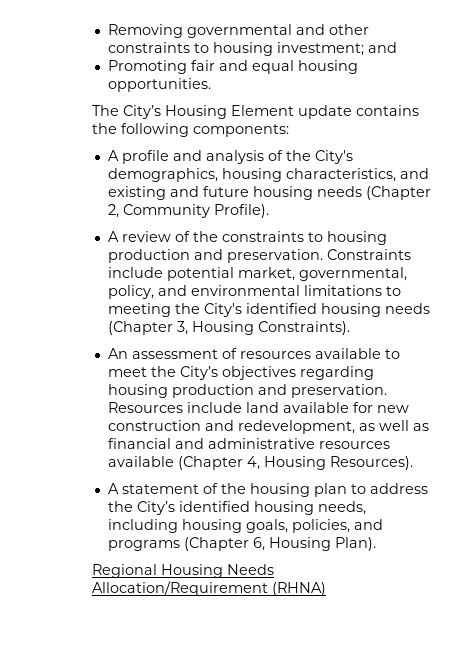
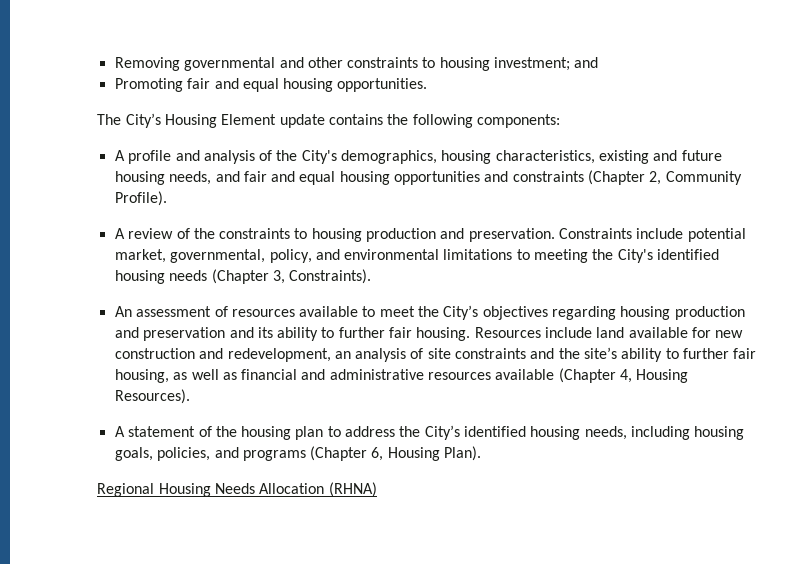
- A profile and analysis of the City's demographics, housing characteristics, and existing and future housing needs (Chapter 2, Community Profile).
+ A profile and analysis of the City's demographics, housing characteristics, existing and future housing needs, and fair and equal housing opportunities and constraints (Chapter 2, Community Profile).
- Constraints include potential market, governmental, policy, and environmental limitations to meeting the City's identified housing needs (Chapter 3, Housing Constraints).
+ Constraints include potential market, governmental, policy, and environmental limitations to meeting the City's identified housing needs (Chapter 3, Constraints).
- An assessment of resources available to meet the City’s objectives regarding housing production and preservation.
+ An assessment of resources available to meet the City’s objectives regarding housing production and preservation and its ability to further fair housing.
- Resources include land available for new construction and redevelopment, as well as financial and administrative resources available (Chapter 4, Housing Resources).
+ Resources include land available for new construction and redevelopment, an analysis of site constraints and the site’s ability to further fair housing, as well as financial and administrative resources available (Chapter 4, Housing Resources).
- Regional Housing Needs Allocation/Requirement (RHNA)
+ Regional Housing Needs Allocation (RHNA)

